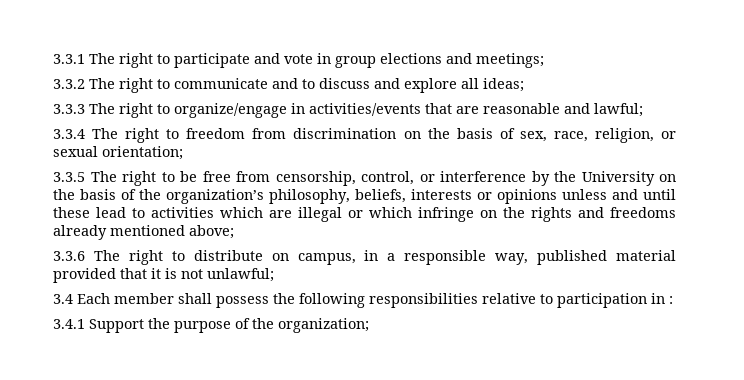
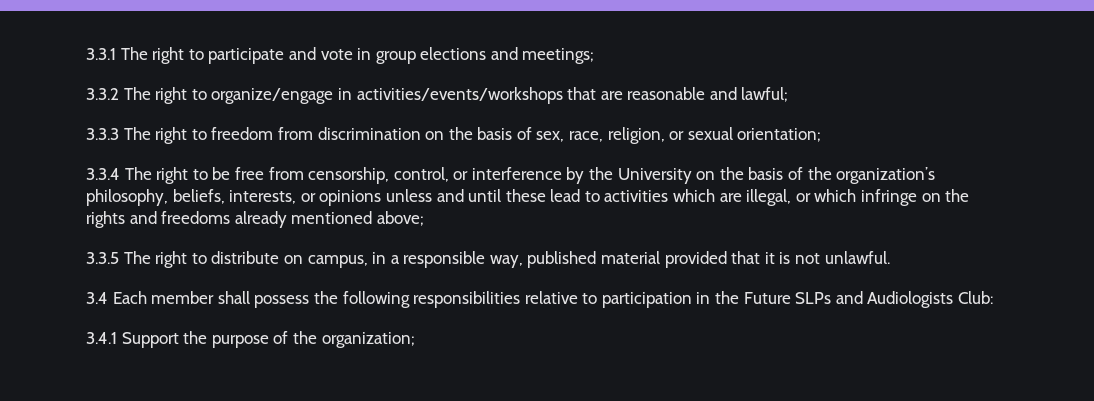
- 3.3.2 The right to communicate and to discuss and explore all ideas;
- 3.3.3 The right to organize/engage in activities/events that are reasonable and lawful;
+ 3.3.2 The right to organize/engage in activities/events/workshops that are reasonable and lawful;
- 3.3.4 The right to freedom from discrimination on the basis of sex, race, religion, or sexual orientation;
+ 3.3.3 The right to freedom from discrimination on the basis of sex, race, religion, or sexual orientation;
- 3.3.5 The right to be free from censorship, control, or interference by the University on the basis of the organization’s philosophy, beliefs, interests or opinions unless and until these lead to activities which are illegal or which infringe on the rights and freedoms already mentioned above;
+ 3.3.4 The right to be free from censorship, control, or interference by the University on the basis of the organization’s philosophy, beliefs, interests, or opinions unless and until these lead to activities which are illegal, or which infringe on the rights and freedoms already mentioned above;
- 3.3.6 The right to distribute on campus, in a responsible way, published material provided that it is not unlawful;
+ 3.3.5 The right to distribute on campus, in a responsible way, published material provided that it is not unlawful.
- 3.4 Each member shall possess the following responsibilities relative to participation in :
+ 3.4 Each member shall possess the following responsibilities relative to participation in the Future SLPs and Audiologists Club:

